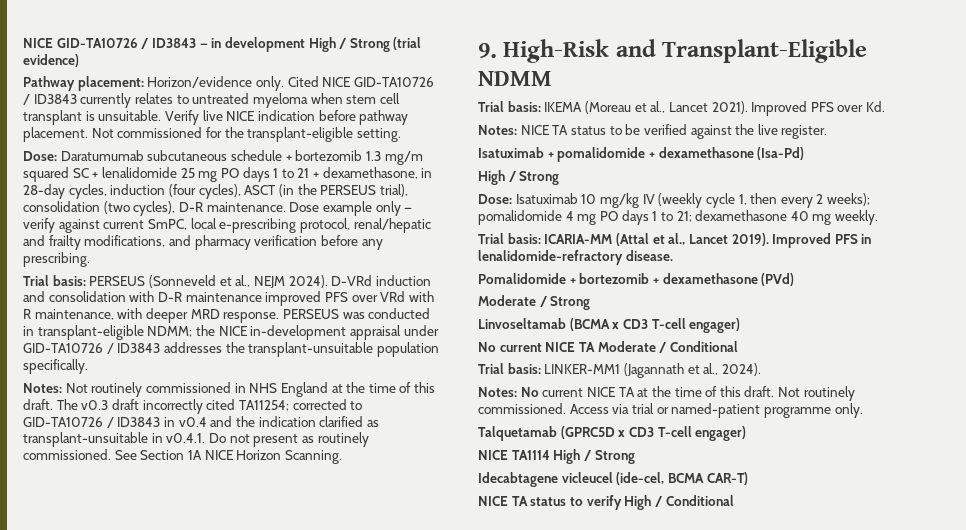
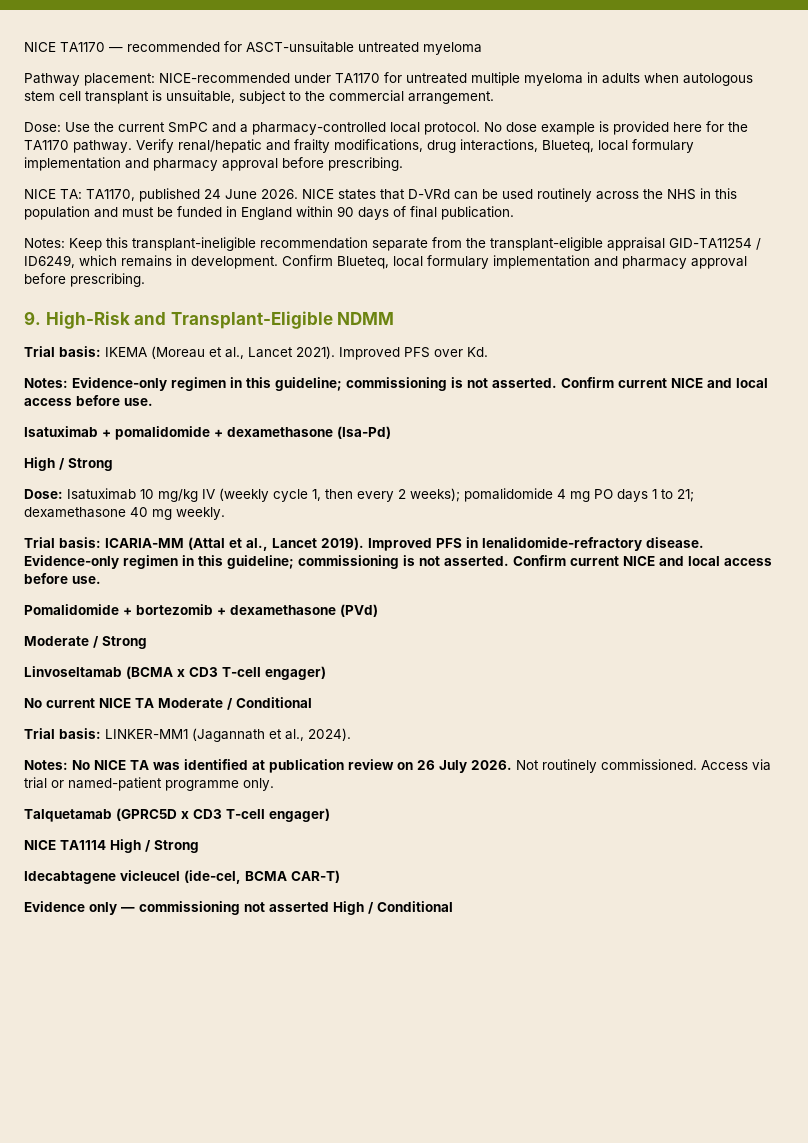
- NICE GID-TA10726 / ID3843 — in development High / Strong (trial evidence)
- Pathway placement: Horizon/evidence only. Cited NICE GID-TA10726 / ID3843 currently relates to untreated myeloma when stem cell transplant is unsuitable. Verify live NICE indication before pathway placement. Not commissioned for the transplant-eligible setting.
- Dose: Daratumumab subcutaneous schedule + bortezomib 1.3 mg/m squared SC + lenalidomide 25 mg PO days 1 to 21 + dexamethasone, in 28-day cycles, induction (four cycles), ASCT (in the PERSEUS trial), consolidation (two cycles), D-R maintenance. Dose example only — verify against current SmPC, local e-prescribing protocol, renal/hepatic and frailty modifications, and pharmacy verification before any prescribing.
- Trial basis: PERSEUS (Sonneveld et al., NEJM 2024). D-VRd induction and consolidation with D-R maintenance improved PFS over VRd with R maintenance, with deeper MRD response. PERSEUS was conducted in transplant-eligible NDMM; the NICE in-development appraisal under GID-TA10726 / ID3843 addresses the transplant-unsuitable population specifically.
- Notes: Not routinely commissioned in NHS England at the time of this draft. The v0.3 draft incorrectly cited TA11254; corrected to GID-TA10726 / ID3843 in v0.4 and the indication clarified as transplant-unsuitable in v0.4.1. Do not present as routinely commissioned. See Section 1A NICE Horizon Scanning.
+ NICE TA1170 — recommended for ASCT-unsuitable untreated myeloma
+ Pathway placement: NICE-recommended under TA1170 for untreated multiple myeloma in adults when autologous stem cell transplant is unsuitable, subject to the commercial arrangement.
+ Dose: Use the current SmPC and a pharmacy-controlled local protocol. No dose example is provided here for the TA1170 pathway. Verify renal/hepatic and frailty modifications, drug interactions, Blueteq, local formulary implementation and pharmacy approval before prescribing.
+ NICE TA: TA1170, published 24 June 2026. NICE states that D-VRd can be used routinely across the NHS in this population and must be funded in England within 90 days of final publication.
+ Notes: Keep this transplant-ineligible recommendation separate from the transplant-eligible appraisal GID-TA11254 / ID6249, which remains in development. Confirm Blueteq, local formulary implementation and pharmacy approval before prescribing.
- Notes: NICE TA status to be verified against the live register.
+ Notes: Evidence-only regimen in this guideline; commissioning is not asserted. Confirm current NICE and local access before use.
- Improved PFS in lenalidomide-refractory disease.
+ Improved PFS in lenalidomide-refractory disease. Evidence-only regimen in this guideline; commissioning is not asserted. Confirm current NICE and local access before use.
- Notes: No current NICE TA at the time of this draft.
+ Notes: No NICE TA was identified at publication review on 26 July 2026.
- NICE TA status to verify High / Conditional
+ Evidence only — commissioning not asserted High / Conditional

